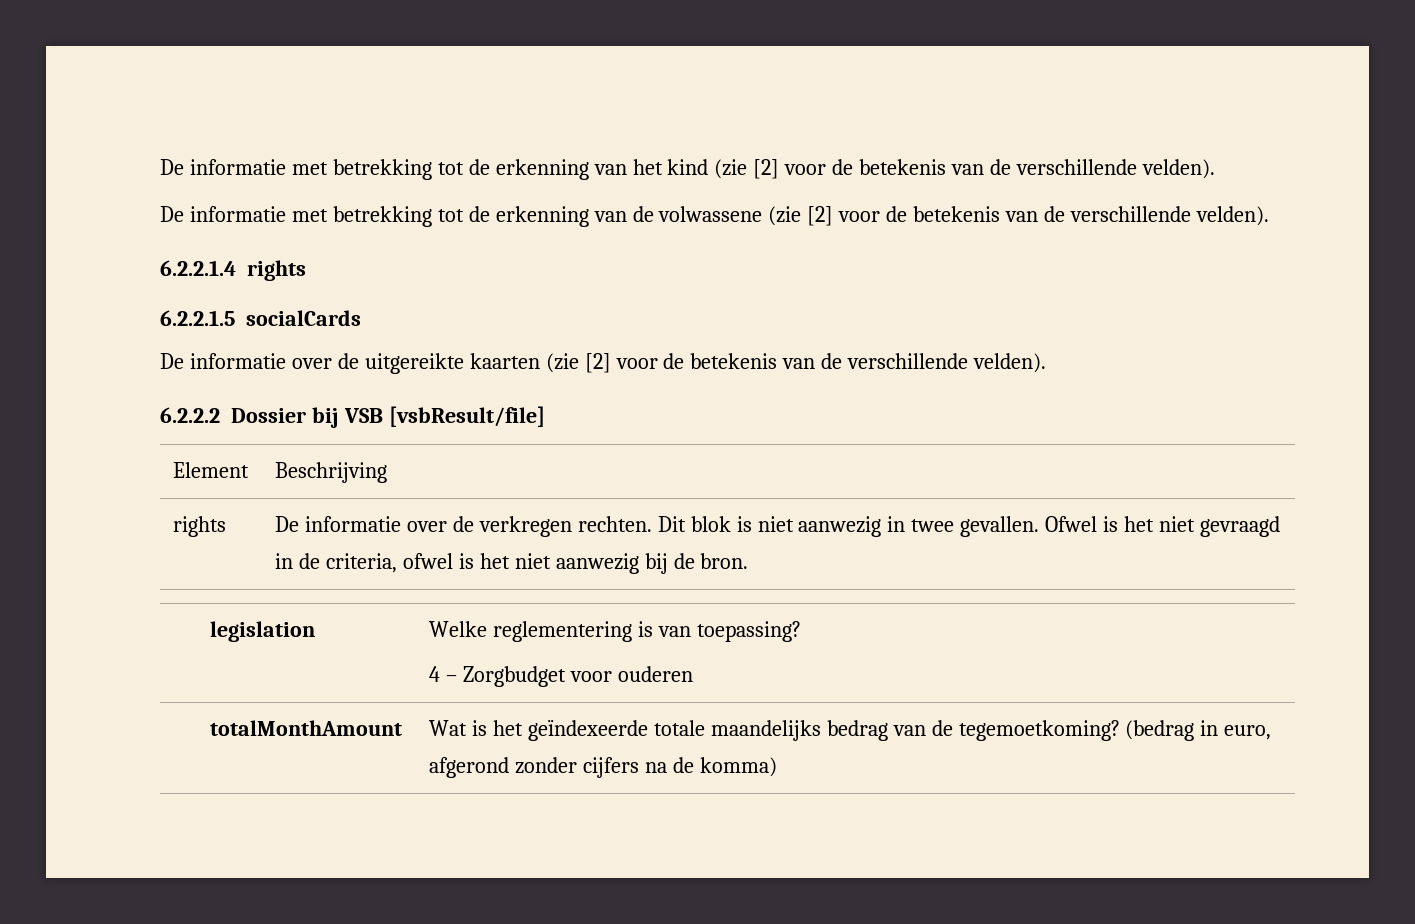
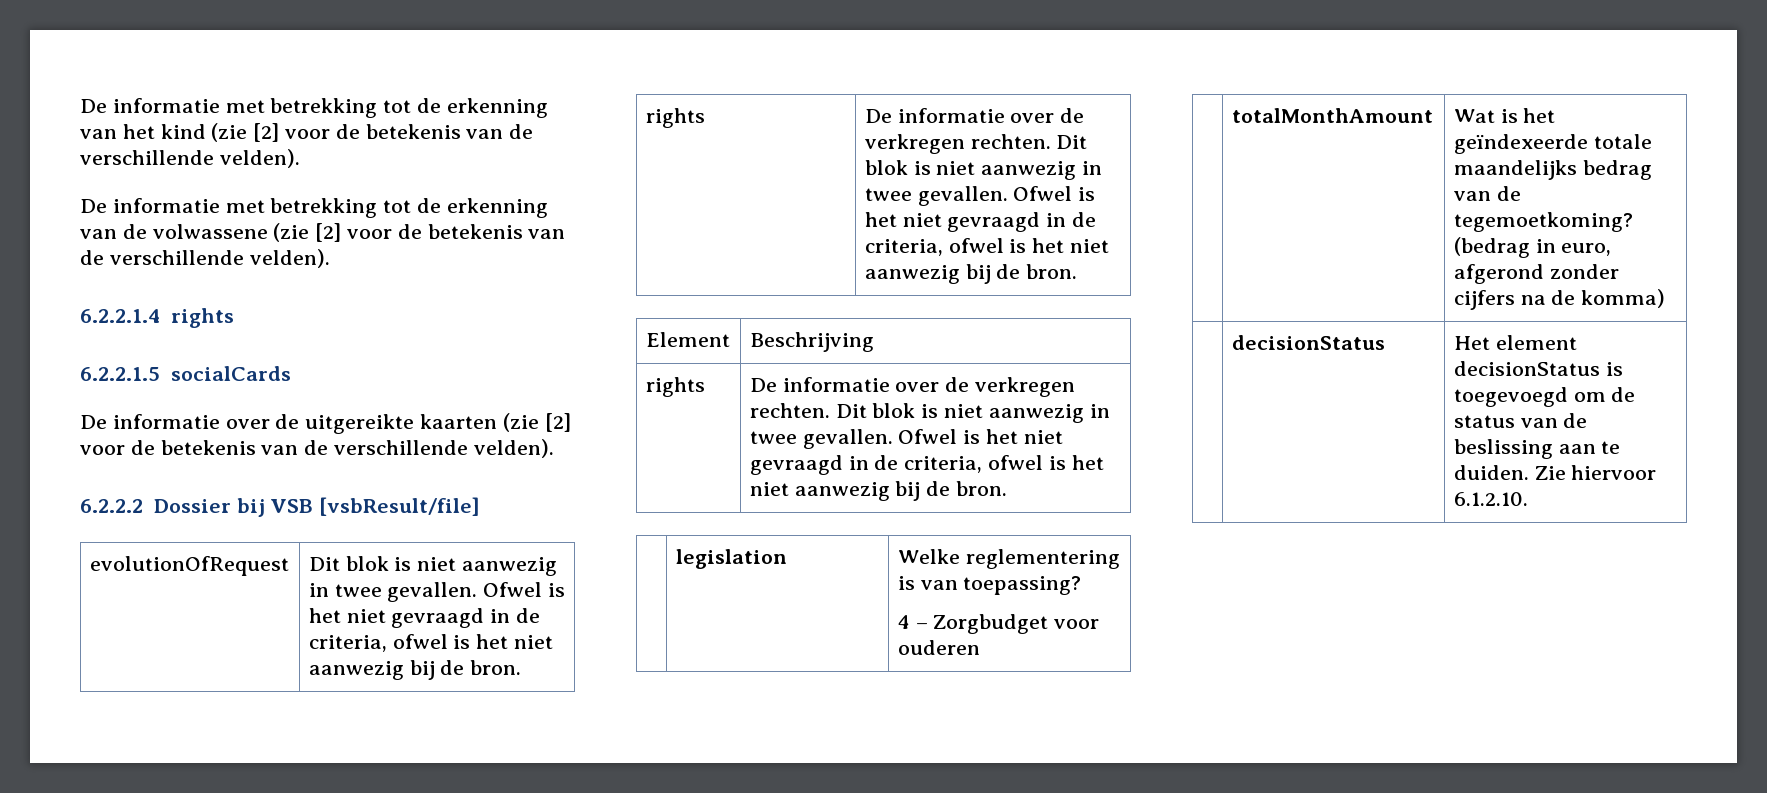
+ evolutionOfRequest | Dit blok is niet aanwezig in twee gevallen. Ofwel is het niet gevraagd in de criteria, ofwel is het niet aanwezig bij de bron.
+ rights | De informatie over de verkregen rechten. Dit blok is niet aanwezig in twee gevallen. Ofwel is het niet gevraagd in de criteria, ofwel is het niet aanwezig bij de bron.
+ | decisionStatus | Het element decisionStatus is toegevoegd om de status van de beslissing aan te duiden. Zie hiervoor 6.1.2.10.

